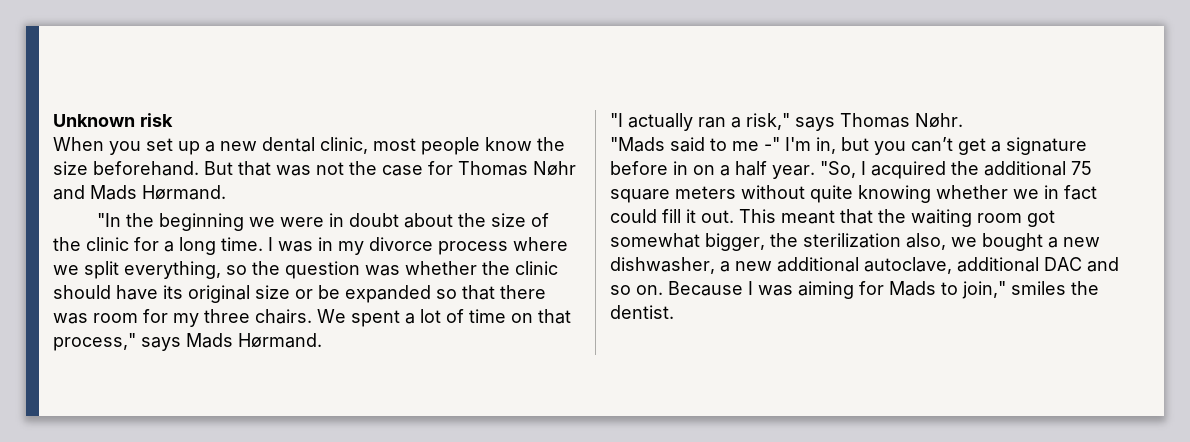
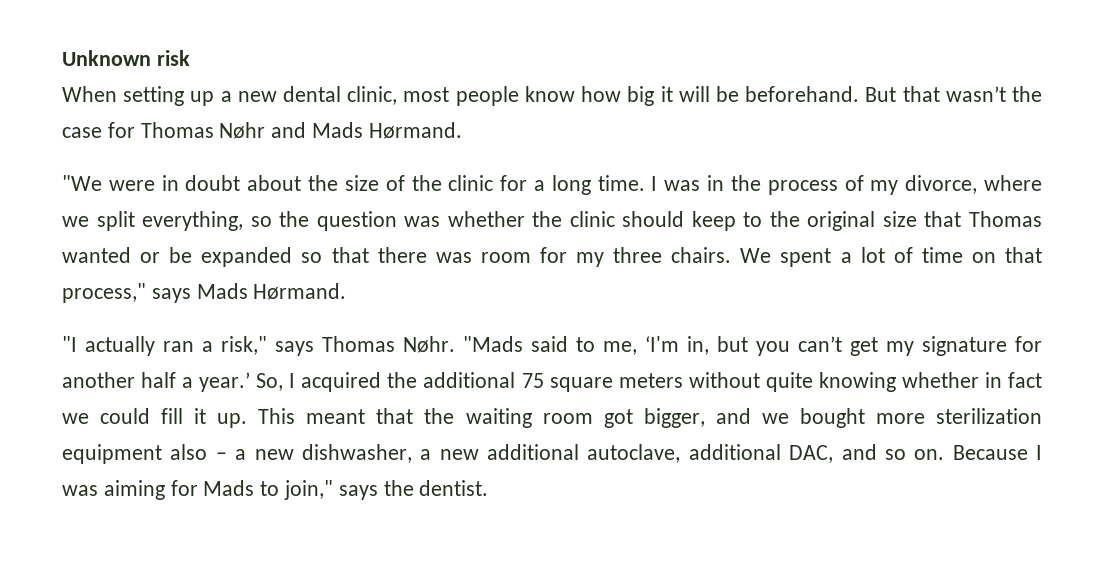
- When you set up a new dental clinic, most people know the size beforehand.
+ When setting up a new dental clinic, most people know how big it will be beforehand.
- But that was not the case for Thomas Nøhr and Mads Hørmand.
+ But that wasn’t the case for Thomas Nøhr and Mads Hørmand.
- "In the beginning we were in doubt about the size of the clinic for a long time.
+ "We were in doubt about the size of the clinic for a long time.
- I was in my divorce process where we split everything, so the question was whether the clinic should have its original size or be expanded so that there was room for my three chairs.
+ I was in the process of my divorce, where we split everything, so the question was whether the clinic should keep to the original size that Thomas wanted or be expanded so that there was room for my three chairs.
- "I actually ran a risk," says Thomas Nøhr.
- "Mads said to me -" I'm in, but you can’t get a signature before in on a half year. "So, I acquired the additional 75 square meters without quite knowing whether we in fact could fill it out.
+ "I actually ran a risk," says Thomas Nøhr. "Mads said to me, ‘I'm in, but you can’t get my signature for another half a year.’ So, I acquired the additional 75 square meters without quite knowing whether in fact we could fill it up.
- This meant that the waiting room got somewhat bigger, the sterilization also, we bought a new dishwasher, a new additional autoclave, additional DAC and so on.
+ This meant that the waiting room got bigger, and we bought more sterilization equipment also – a new dishwasher, a new additional autoclave, additional DAC, and so on.
- Because I was aiming for Mads to join," smiles the dentist.
+ Because I was aiming for Mads to join," says the dentist.

